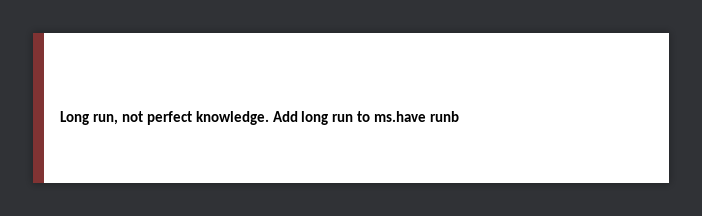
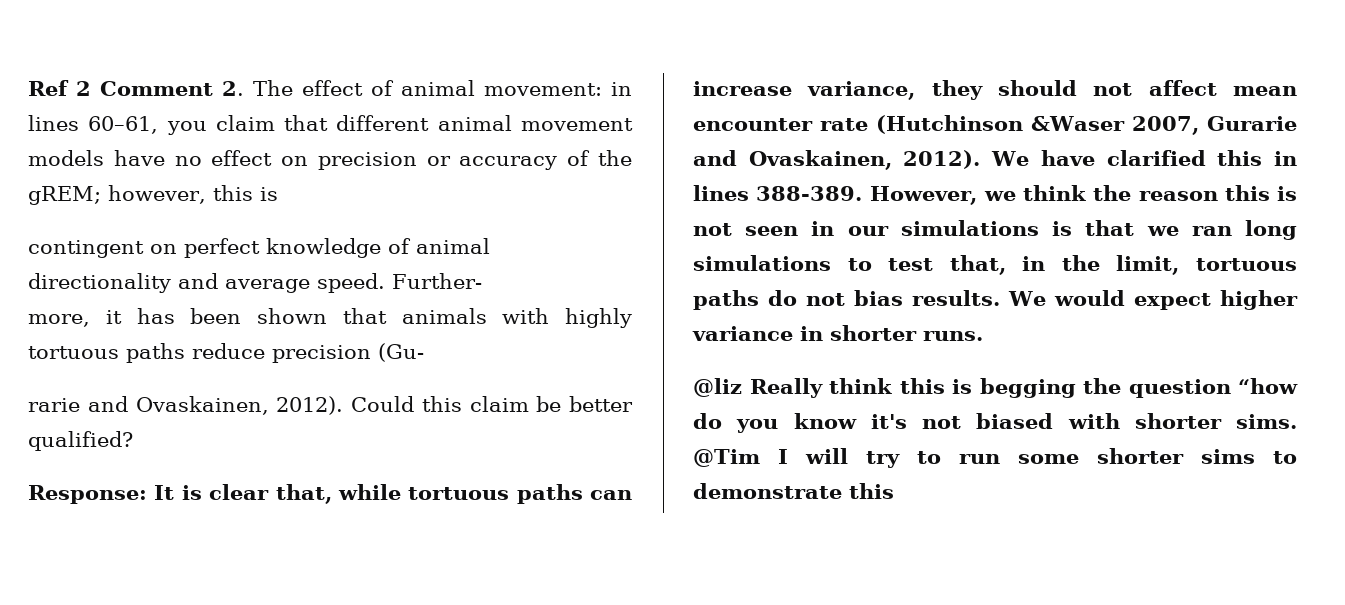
- Long run, not perfect knowledge. Add long run to ms.have runb
+ Ref 2 Comment 2. The effect of animal movement: in lines 60–61, you claim that different animal movement models have no effect on precision or accuracy of the gREM; however, this is
+ contingent on perfect knowledge of animal directionality and average speed. Further-
+ more, it has been shown that animals with highly tortuous paths reduce precision (Gu-
+ rarie and Ovaskainen, 2012). Could this claim be better qualified?
+ Response: It is clear that, while tortuous paths can increase variance, they should not affect mean encounter rate (Hutchinson &Waser 2007, Gurarie and Ovaskainen, 2012). We have clarified this in lines 388-389. However, we think the reason this is not seen in our simulations is that we ran long simulations to test that, in the limit, tortuous paths do not bias results. We would expect higher variance in shorter runs.
+ @liz Really think this is begging the question “how do you know it's not biased with shorter sims. @Tim I will try to run some shorter sims to demonstrate this

